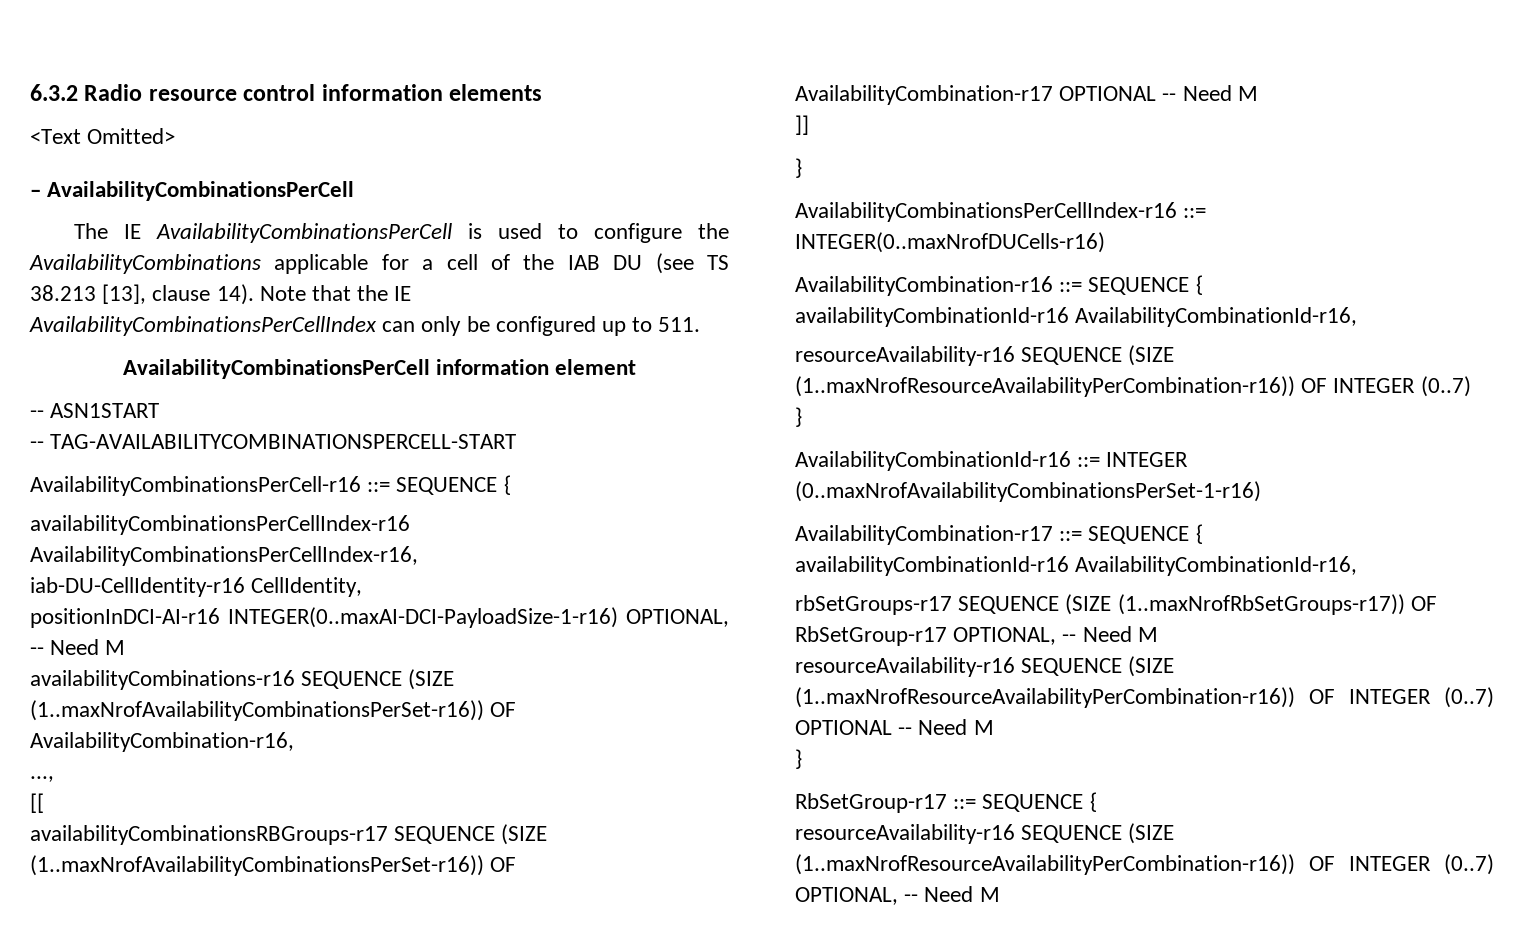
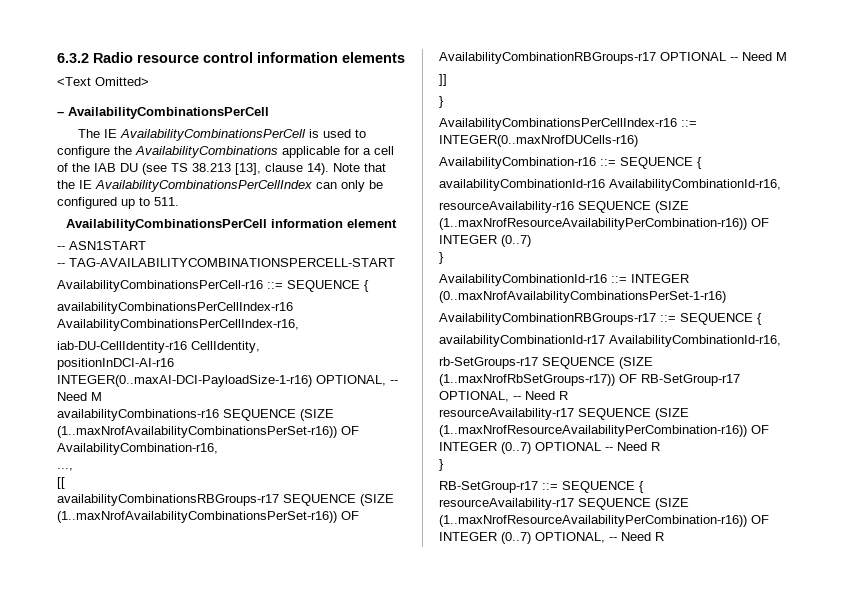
- availabilityCombinationsRBGroups-r17 SEQUENCE (SIZE (1..maxNrofAvailabilityCombinationsPerSet-r16)) OF AvailabilityCombination-r17 OPTIONAL -- Need M
+ availabilityCombinationsRBGroups-r17 SEQUENCE (SIZE (1..maxNrofAvailabilityCombinationsPerSet-r16)) OF AvailabilityCombinationRBGroups-r17 OPTIONAL -- Need M
- AvailabilityCombination-r17 ::= SEQUENCE {
- availabilityCombinationId-r16 AvailabilityCombinationId-r16,
- rbSetGroups-r17 SEQUENCE (SIZE (1..maxNrofRbSetGroups-r17)) OF RbSetGroup-r17 OPTIONAL, -- Need M
- resourceAvailability-r16 SEQUENCE (SIZE (1..maxNrofResourceAvailabilityPerCombination-r16)) OF INTEGER (0..7) OPTIONAL -- Need M
+ AvailabilityCombinationRBGroups-r17 ::= SEQUENCE {
+ availabilityCombinationId-r17 AvailabilityCombinationId-r16,
+ rb-SetGroups-r17 SEQUENCE (SIZE (1..maxNrofRbSetGroups-r17)) OF RB-SetGroup-r17 OPTIONAL, -- Need R
+ resourceAvailability-r17 SEQUENCE (SIZE (1..maxNrofResourceAvailabilityPerCombination-r16)) OF INTEGER (0..7) OPTIONAL -- Need R
  }
- RbSetGroup-r17 ::= SEQUENCE {
- resourceAvailability-r16 SEQUENCE (SIZE (1..maxNrofResourceAvailabilityPerCombination-r16)) OF INTEGER (0..7) OPTIONAL, -- Need M
+ RB-SetGroup-r17 ::= SEQUENCE {
+ resourceAvailability-r17 SEQUENCE (SIZE (1..maxNrofResourceAvailabilityPerCombination-r16)) OF INTEGER (0..7) OPTIONAL, -- Need R

